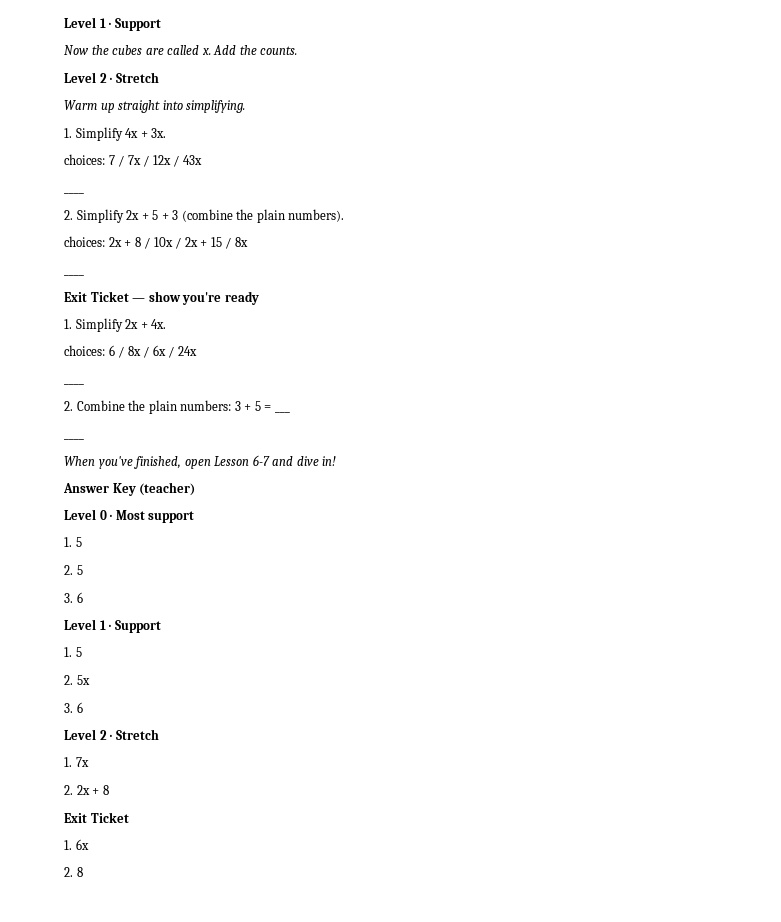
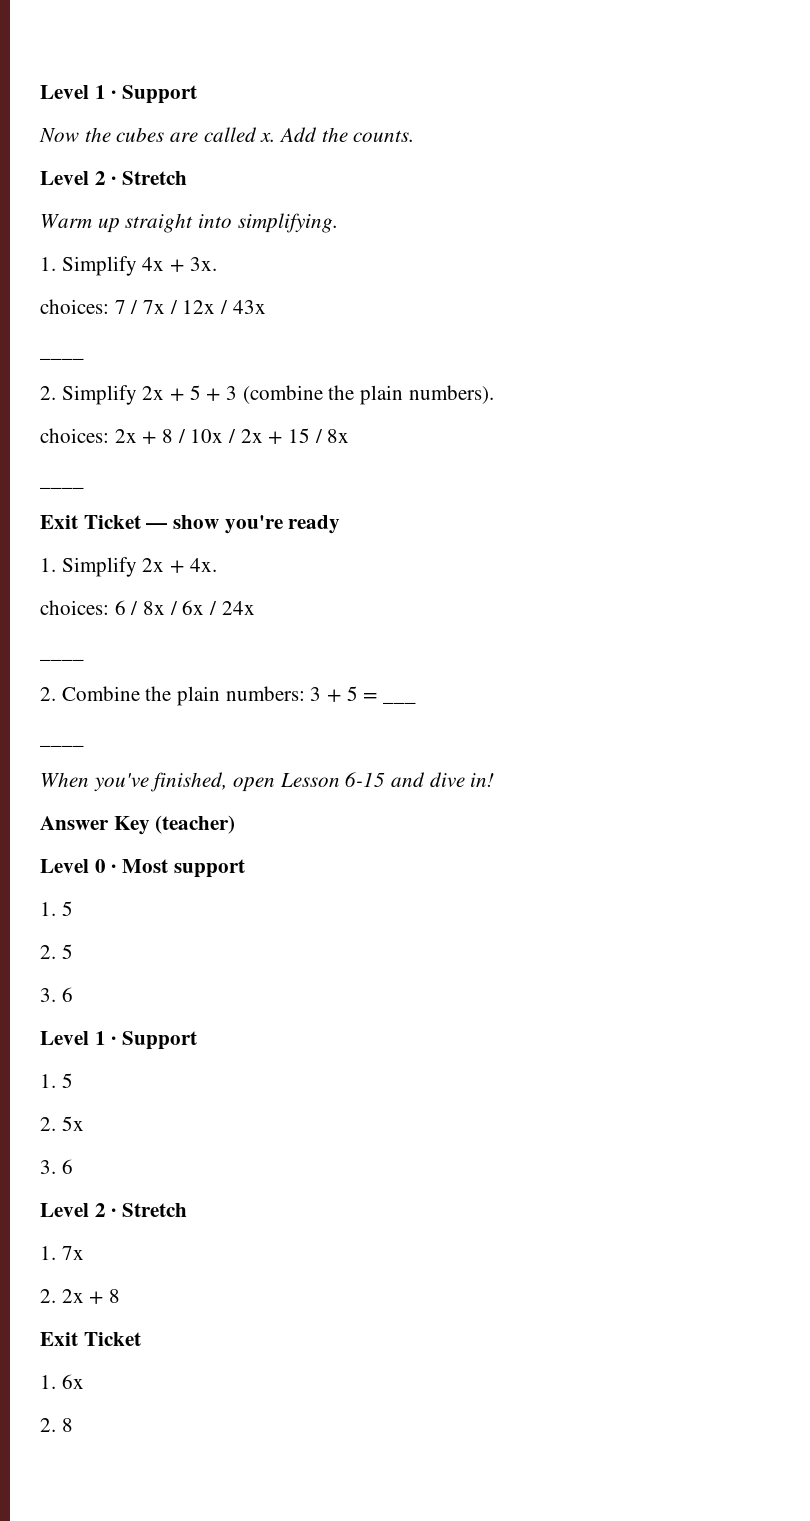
- When you've finished, open Lesson 6-7 and dive in!
+ When you've finished, open Lesson 6-15 and dive in!

